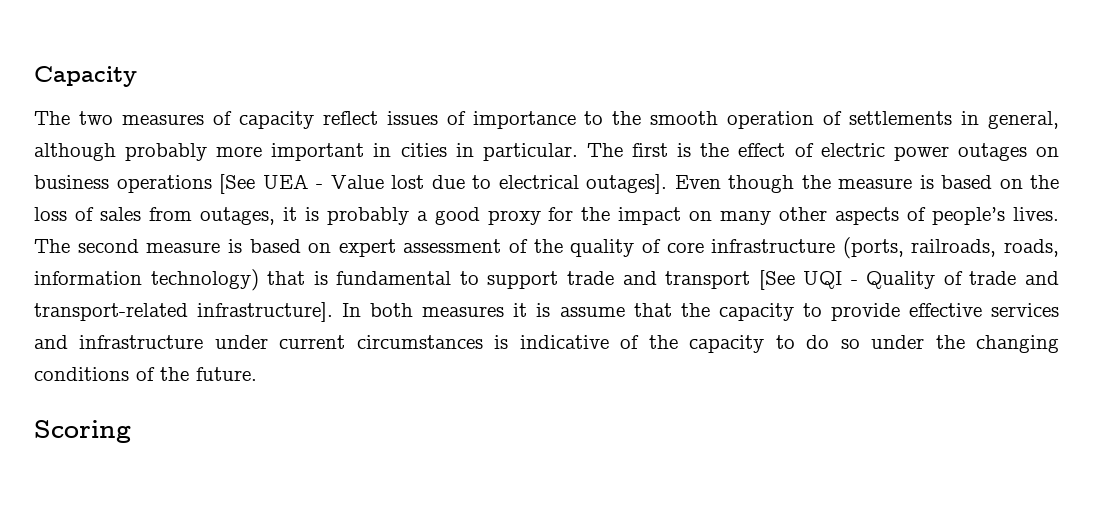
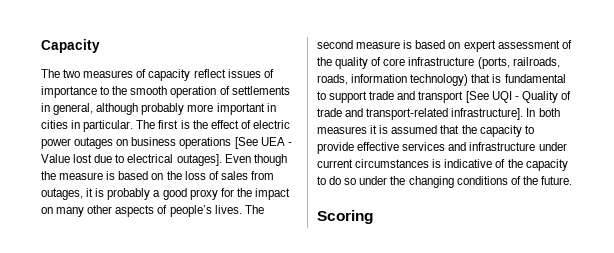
- In both measures it is assume that the capacity to provide effective services and infrastructure under current circumstances is indicative of the capacity to do so under the changing conditions of the future.
+ In both measures it is assumed that the capacity to provide effective services and infrastructure under current circumstances is indicative of the capacity to do so under the changing conditions of the future.

